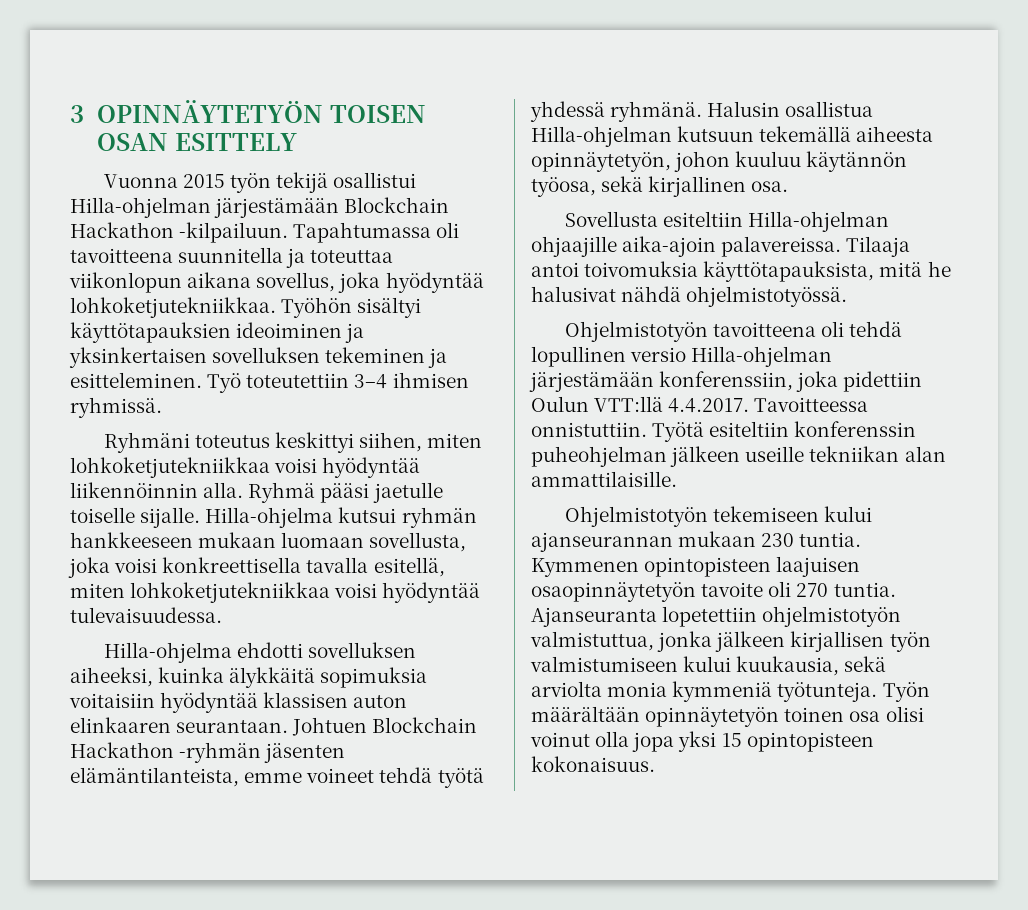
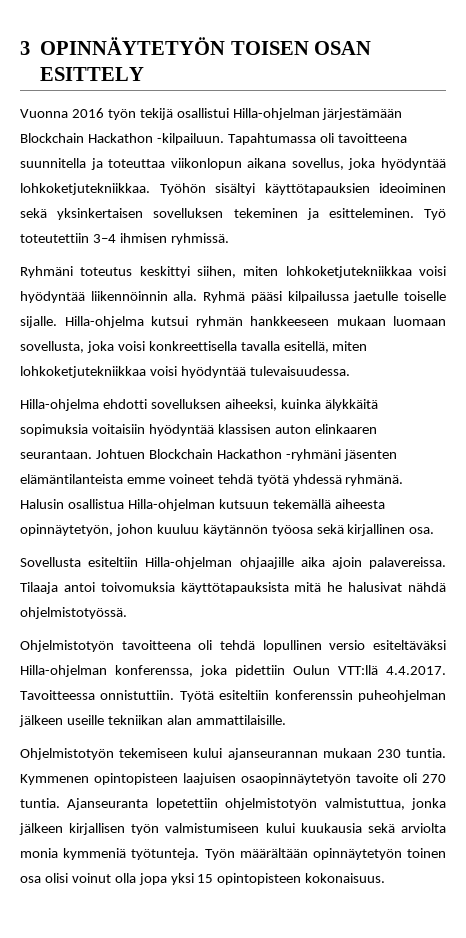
- Vuonna 2015 työn tekijä osallistui Hilla-ohjelman järjestämään Blockchain Hackathon -kilpailuun.
+ Vuonna 2016 työn tekijä osallistui Hilla-ohjelman järjestämään Blockchain Hackathon -kilpailuun.
- Työhön sisältyi käyttötapauksien ideoiminen ja yksinkertaisen sovelluksen tekeminen ja esitteleminen.
+ Työhön sisältyi käyttötapauksien ideoiminen sekä yksinkertaisen sovelluksen tekeminen ja esitteleminen.
- Ryhmä pääsi jaetulle toiselle sijalle.
+ Ryhmä pääsi kilpailussa jaetulle toiselle sijalle.
- Johtuen Blockchain Hackathon -ryhmän jäsenten elämäntilanteista, emme voineet tehdä työtä yhdessä ryhmänä.
+ Johtuen Blockchain Hackathon -ryhmäni jäsenten elämäntilanteista emme voineet tehdä työtä yhdessä ryhmänä.
- Halusin osallistua Hilla-ohjelman kutsuun tekemällä aiheesta opinnäytetyön, johon kuuluu käytännön työosa, sekä kirjallinen osa.
+ Halusin osallistua Hilla-ohjelman kutsuun tekemällä aiheesta opinnäytetyön, johon kuuluu käytännön työosa sekä kirjallinen osa.
- Sovellusta esiteltiin Hilla-ohjelman ohjaajille aika-ajoin palavereissa.
+ Sovellusta esiteltiin Hilla-ohjelman ohjaajille aika ajoin palavereissa.
- Tilaaja antoi toivomuksia käyttötapauksista, mitä he halusivat nähdä ohjelmistotyössä.
+ Tilaaja antoi toivomuksia käyttötapauksista mitä he halusivat nähdä ohjelmistotyössä.
- Ohjelmistotyön tavoitteena oli tehdä lopullinen versio Hilla-ohjelman järjestämään konferenssiin, joka pidettiin Oulun VTT:llä 4.4.2017. Tavoitteessa onnistuttiin.
+ Ohjelmistotyön tavoitteena oli tehdä lopullinen versio esiteltäväksi Hilla-ohjelman konferenssa, joka pidettiin Oulun VTT:llä 4.4.2017. Tavoitteessa onnistuttiin.
- Ajanseuranta lopetettiin ohjelmistotyön valmistuttua, jonka jälkeen kirjallisen työn valmistumiseen kului kuukausia, sekä arviolta monia kymmeniä työtunteja.
+ Ajanseuranta lopetettiin ohjelmistotyön valmistuttua, jonka jälkeen kirjallisen työn valmistumiseen kului kuukausia sekä arviolta monia kymmeniä työtunteja.

